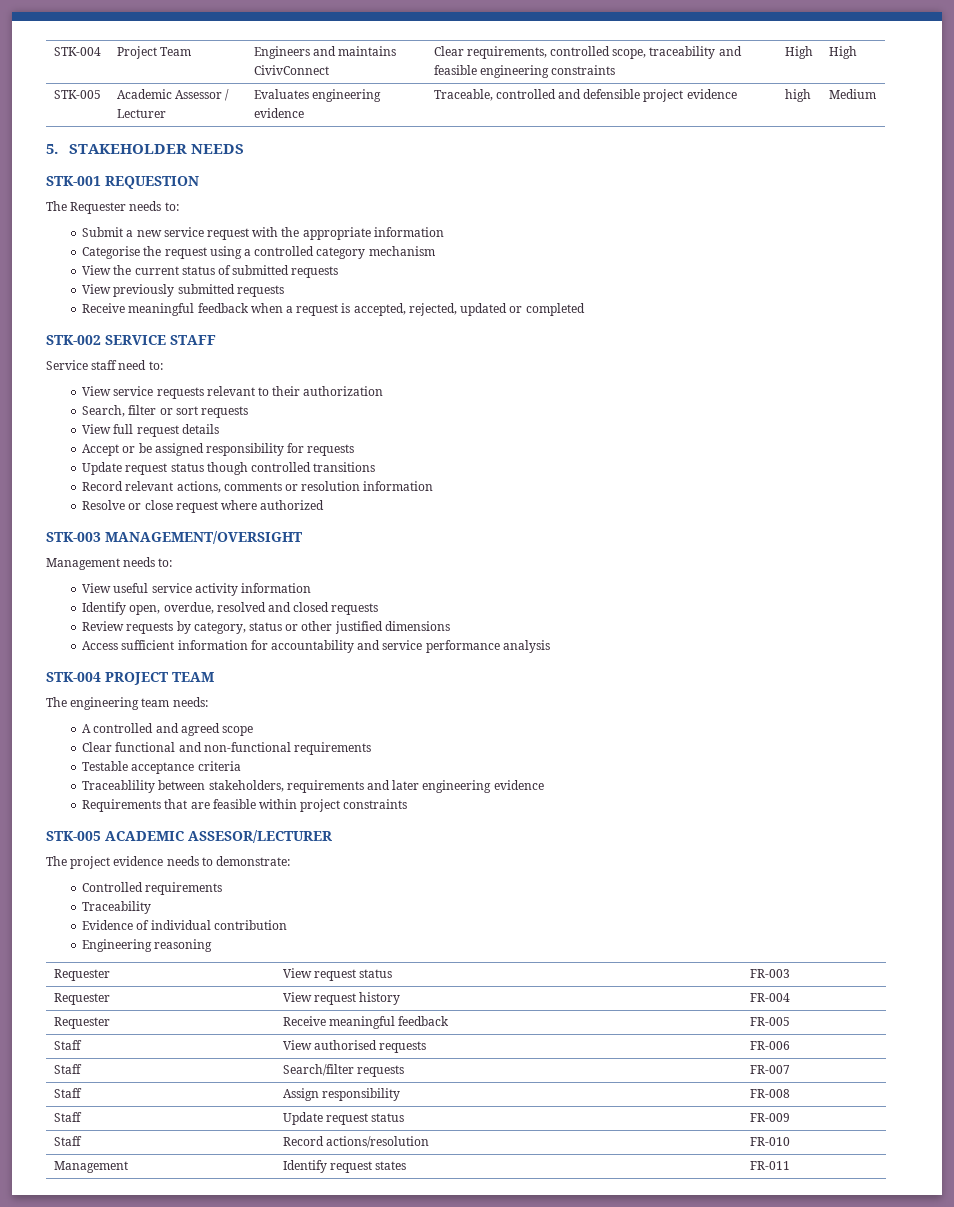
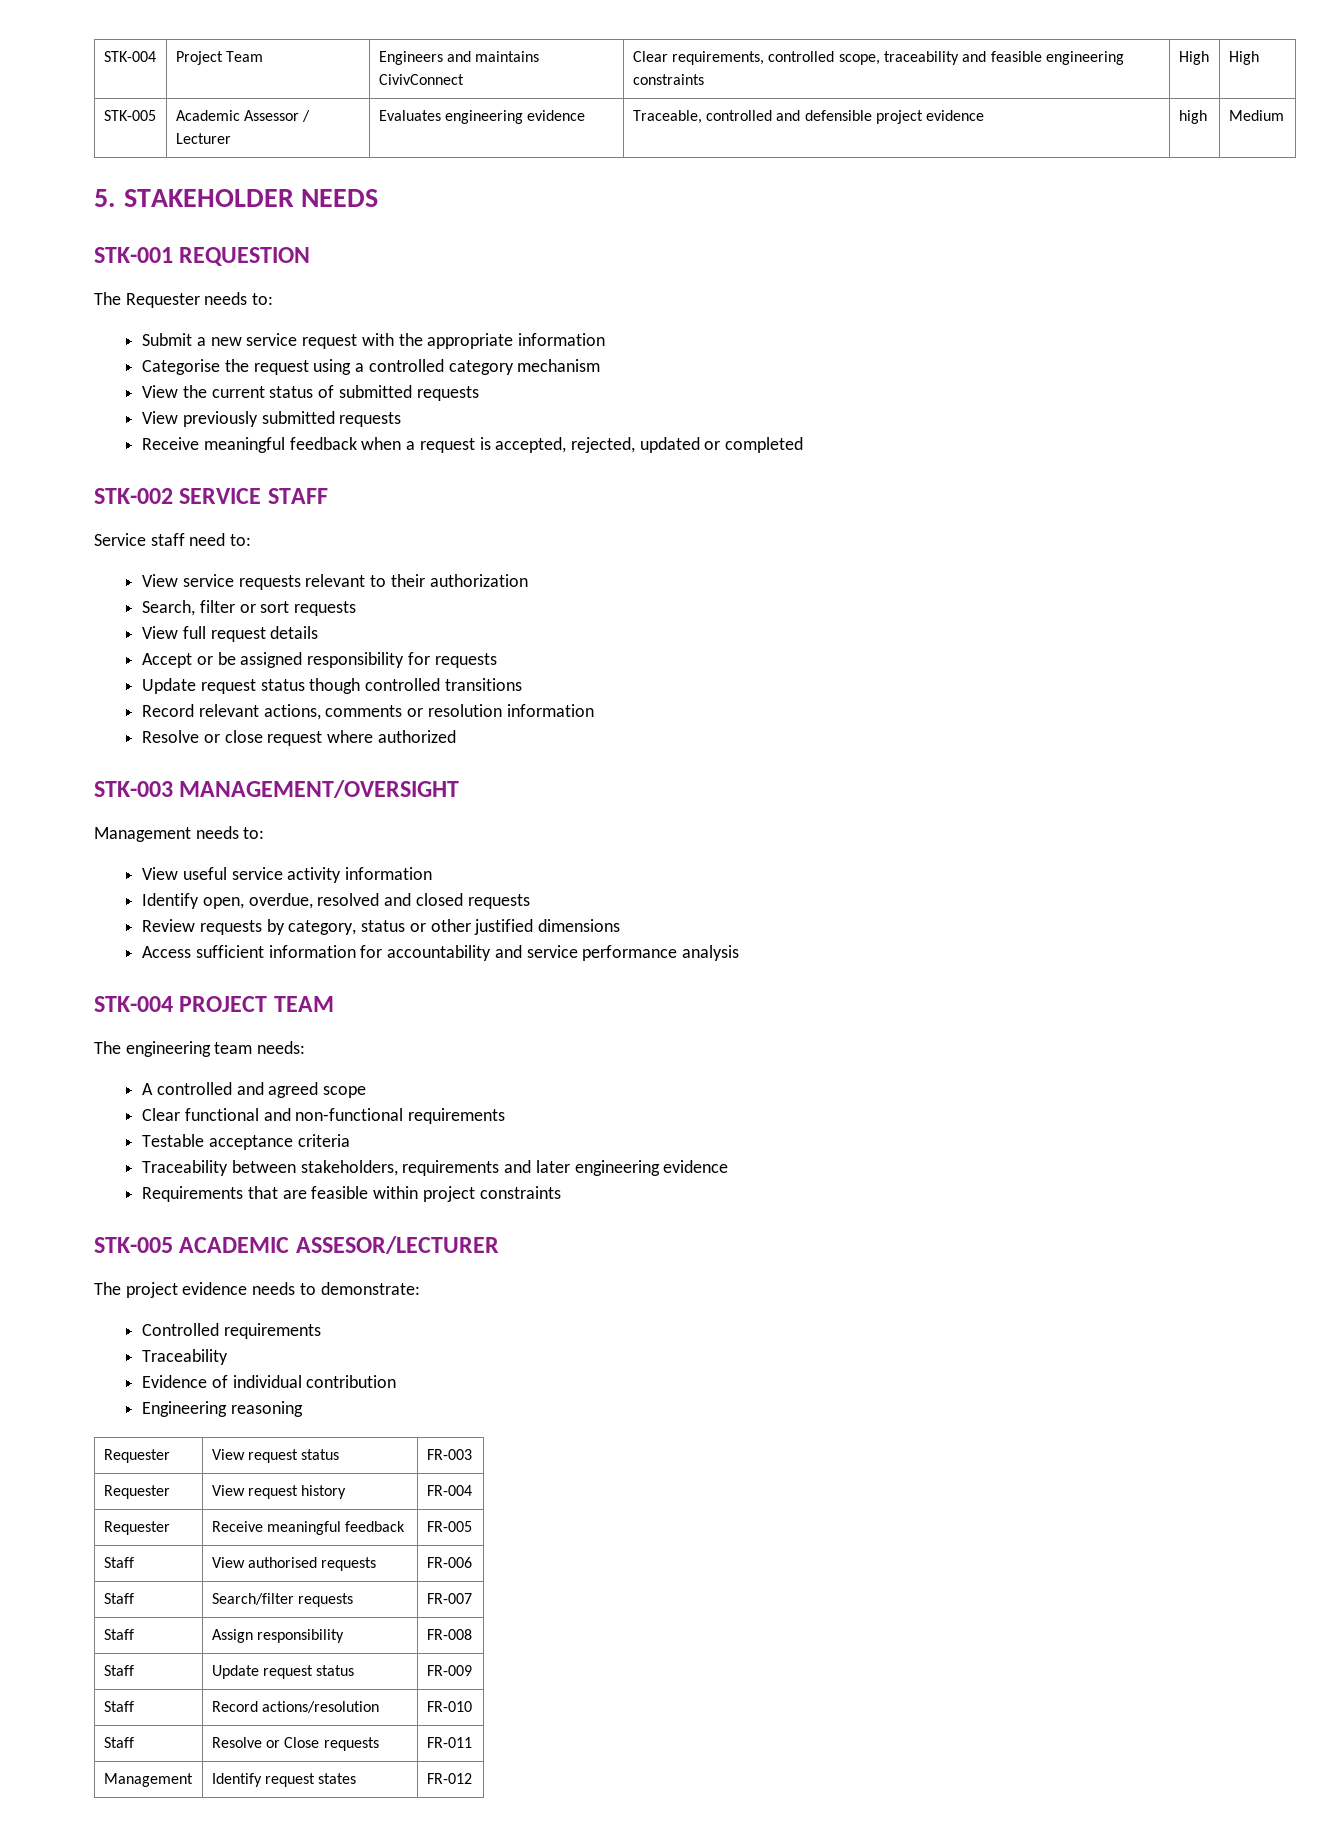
- Traceablility between stakeholders, requirements and later engineering evidence
+ Traceability between stakeholders, requirements and later engineering evidence
+ Staff | Resolve or Close requests | FR-011
- Management | Identify request states | FR-011
+ Management | Identify request states | FR-012

